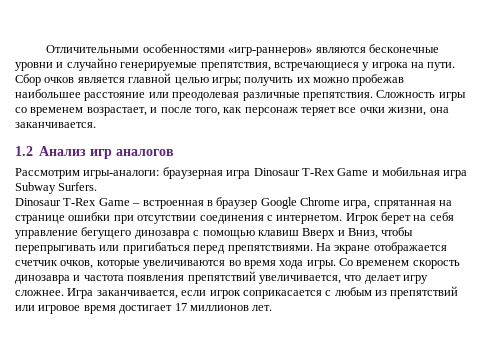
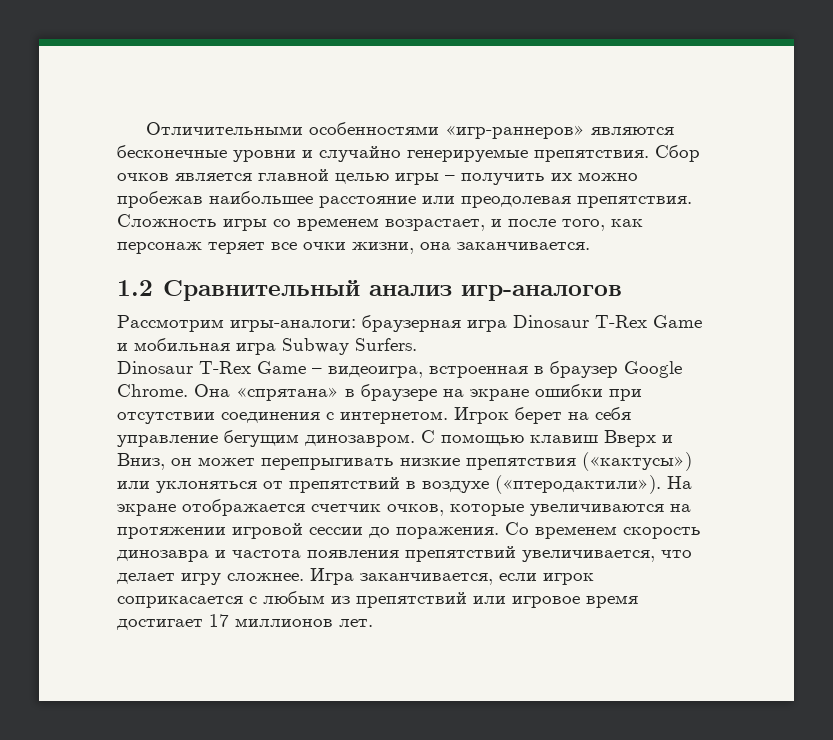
- Отличительными особенностями «игр-раннеров» являются бесконечные уровни и случайно генерируемые препятствия, встречающиеся у игрока на пути.
+ Отличительными особенностями «игр-раннеров» являются бесконечные уровни и случайно генерируемые препятствия.
- Сбор очков является главной целью игры; получить их можно пробежав наибольшее расстояние или преодолевая различные препятствия.
+ Сбор очков является главной целью игры – получить их можно пробежав наибольшее расстояние или преодолевая препятствия.
- 1.2 Анализ игр аналогов
+ 1.2 Сравнительный анализ игр-аналогов
- Dinosaur T-Rex Game – встроенная в браузер Google Chrome игра, спрятанная на странице ошибки при отсутствии соединения с интернетом.
+ Dinosaur T-Rex Game – видеоигра, встроенная в браузер Google Chrome. Она «спрятана» в браузере на экране ошибки при отсутствии соединения с интернетом.
- Игрок берет на себя управление бегущего динозавра с помощью клавиш Вверх и Вниз, чтобы перепрыгивать или пригибаться перед препятствиями.
+ Игрок берет на себя управление бегущим динозавром. С помощью клавиш Вверх и Вниз, он может перепрыгивать низкие препятствия («кактусы») или уклоняться от препятствий в воздухе («птеродактили»).
- На экране отображается счетчик очков, которые увеличиваются во время хода игры.
+ На экране отображается счетчик очков, которые увеличиваются на протяжении игровой сессии до поражения.

